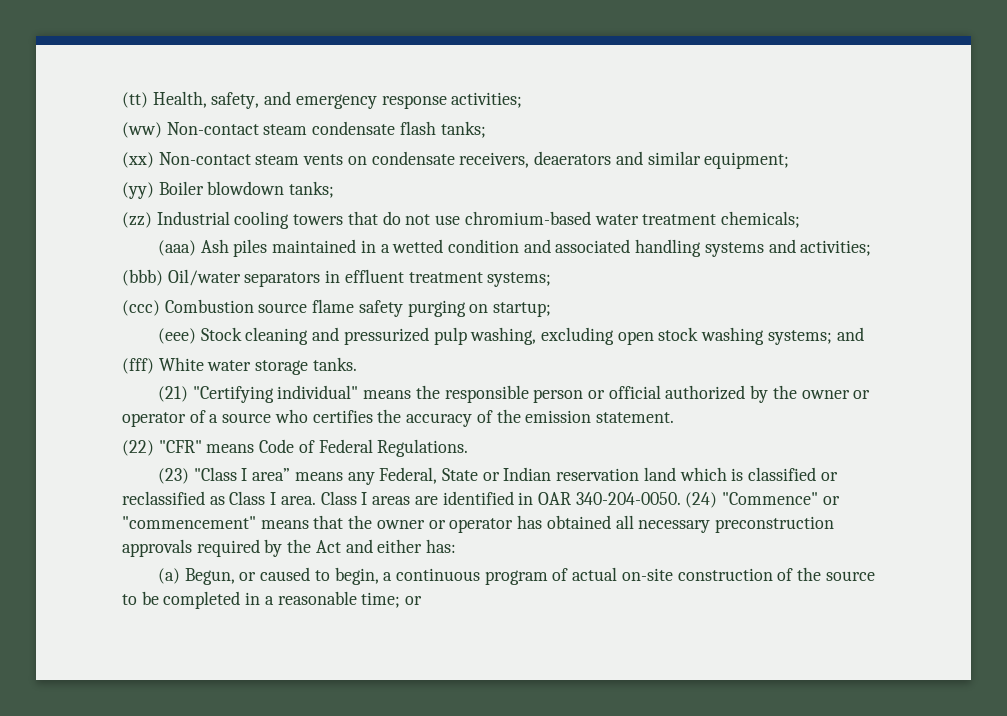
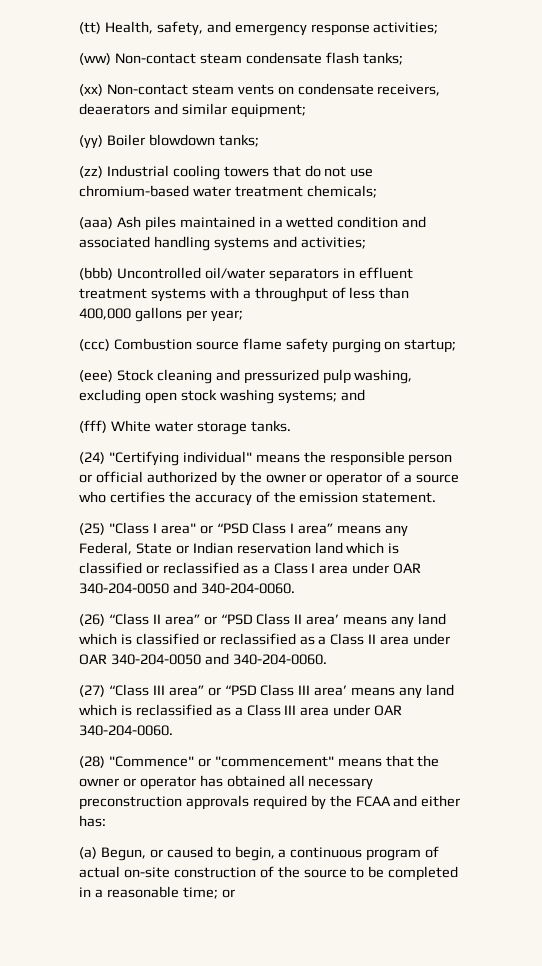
- (bbb) Oil/water separators in effluent treatment systems;
+ (bbb) Uncontrolled oil/water separators in effluent treatment systems with a throughput of less than 400,000 gallons per year;
- (21) "Certifying individual" means the responsible person or official authorized by the owner or operator of a source who certifies the accuracy of the emission statement.
+ (24) "Certifying individual" means the responsible person or official authorized by the owner or operator of a source who certifies the accuracy of the emission statement.
- (22) "CFR" means Code of Federal Regulations.
- (23) "Class I area” means any Federal, State or Indian reservation land which is classified or reclassified as Class I area. Class I areas are identified in OAR 340-204-0050. (24) "Commence" or "commencement" means that the owner or operator has obtained all necessary preconstruction approvals required by the Act and either has:
+ (25) "Class I area" or “PSD Class I area” means any Federal, State or Indian reservation land which is classified or reclassified as a Class I area under OAR 340-204-0050 and 340-204-0060.
+ (26) “Class II area” or “PSD Class II area’ means any land which is classified or reclassified as a Class II area under OAR 340-204-0050 and 340-204-0060.
+ (27) “Class III area” or “PSD Class III area’ means any land which is reclassified as a Class III area under OAR 340-204-0060.
+ (28) "Commence" or "commencement" means that the owner or operator has obtained all necessary preconstruction approvals required by the FCAA and either has:

